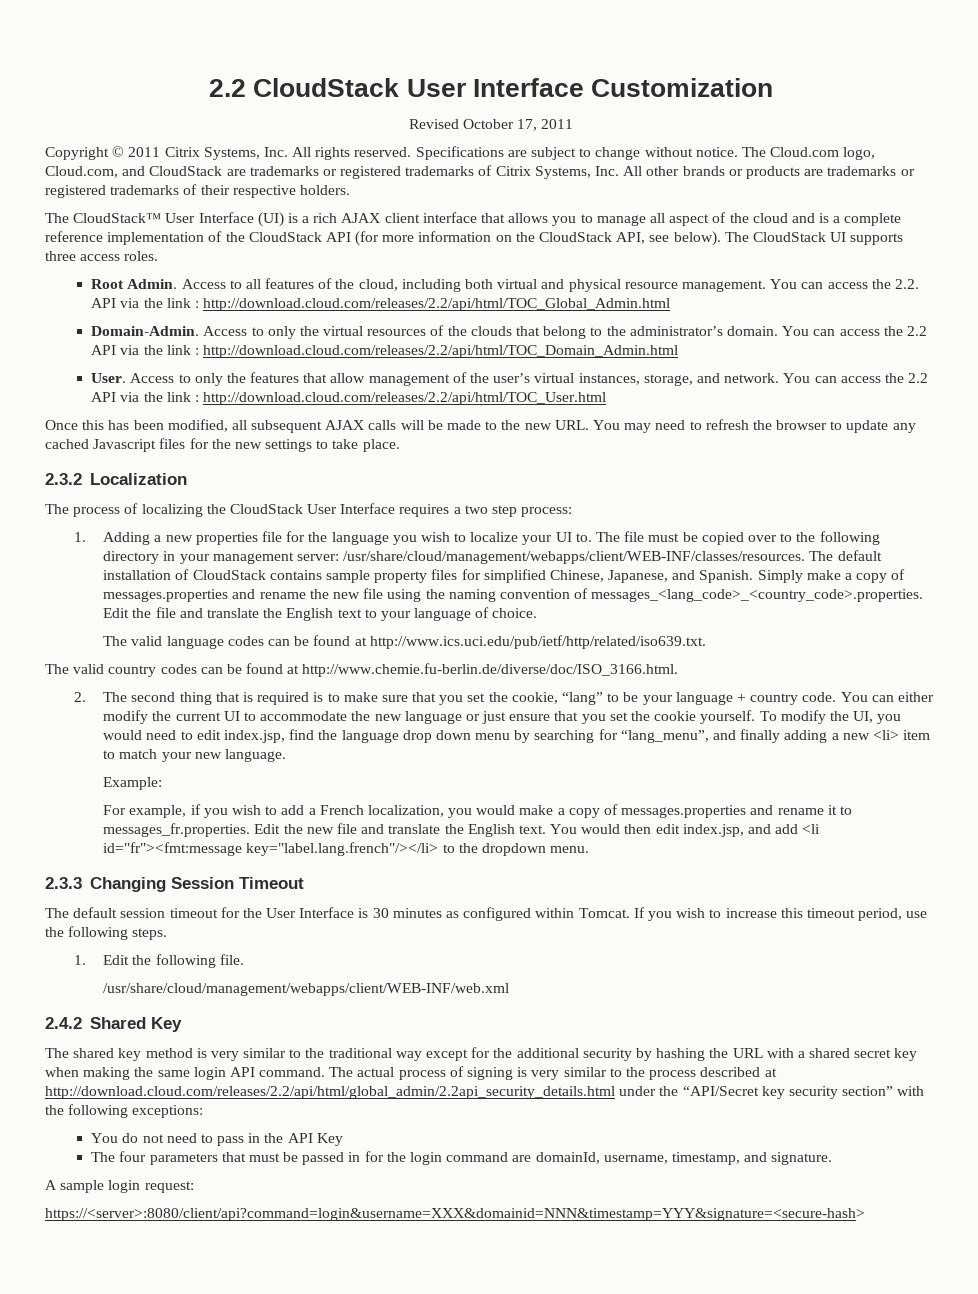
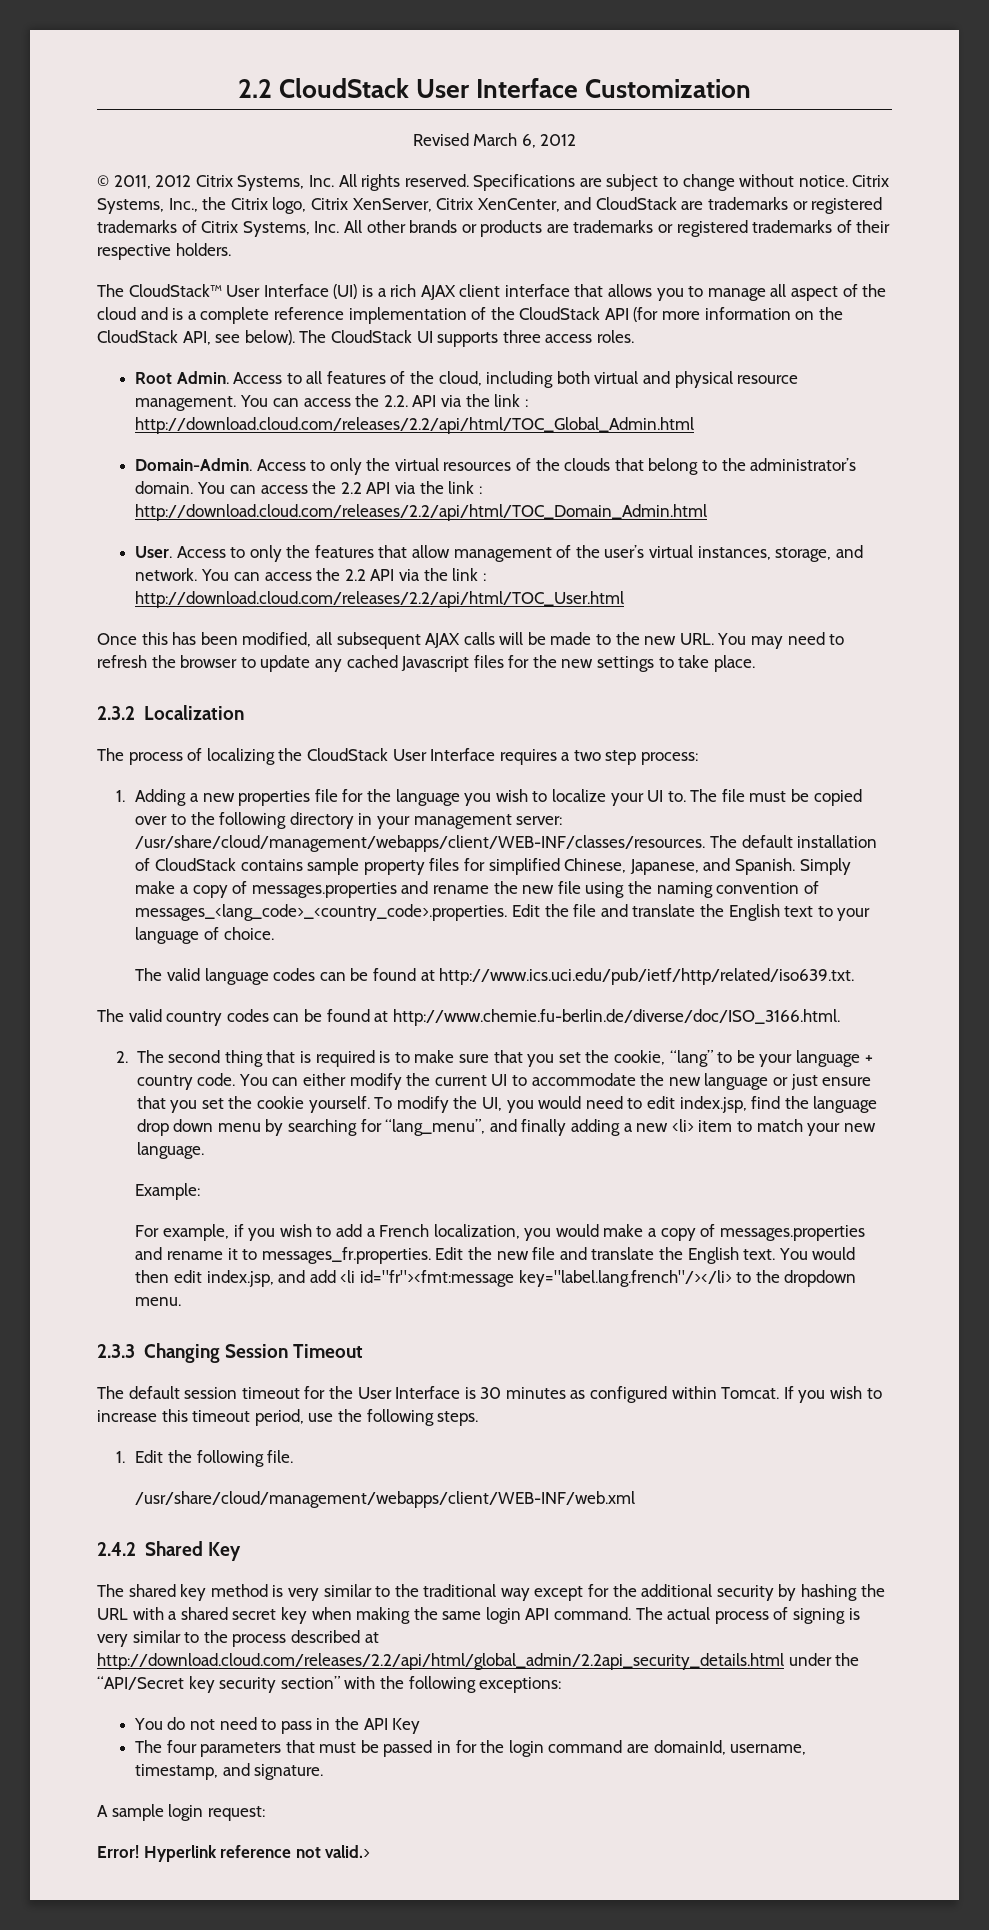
- Revised October 17, 2011
- Copyright © 2011 Citrix Systems, Inc. All rights reserved.
+ Revised March 6, 2012
+ © 2011, 2012 Citrix Systems, Inc. All rights reserved.
- The Cloud.com logo, Cloud.com, and CloudStack are trademarks or registered trademarks of Citrix Systems, Inc. All other brands or products are trademarks or registered trademarks of their respective holders.
+ Citrix Systems, Inc., the Citrix logo, Citrix XenServer, Citrix XenCenter, and CloudStack are trademarks or registered trademarks of Citrix Systems, Inc. All other brands or products are trademarks or registered trademarks of their respective holders.
- https://<server>:8080/client/api?command=login&username=XXX&domainid=NNN&timestamp=YYY&signature=<secure-hash>
+ Error! Hyperlink reference not valid.>

